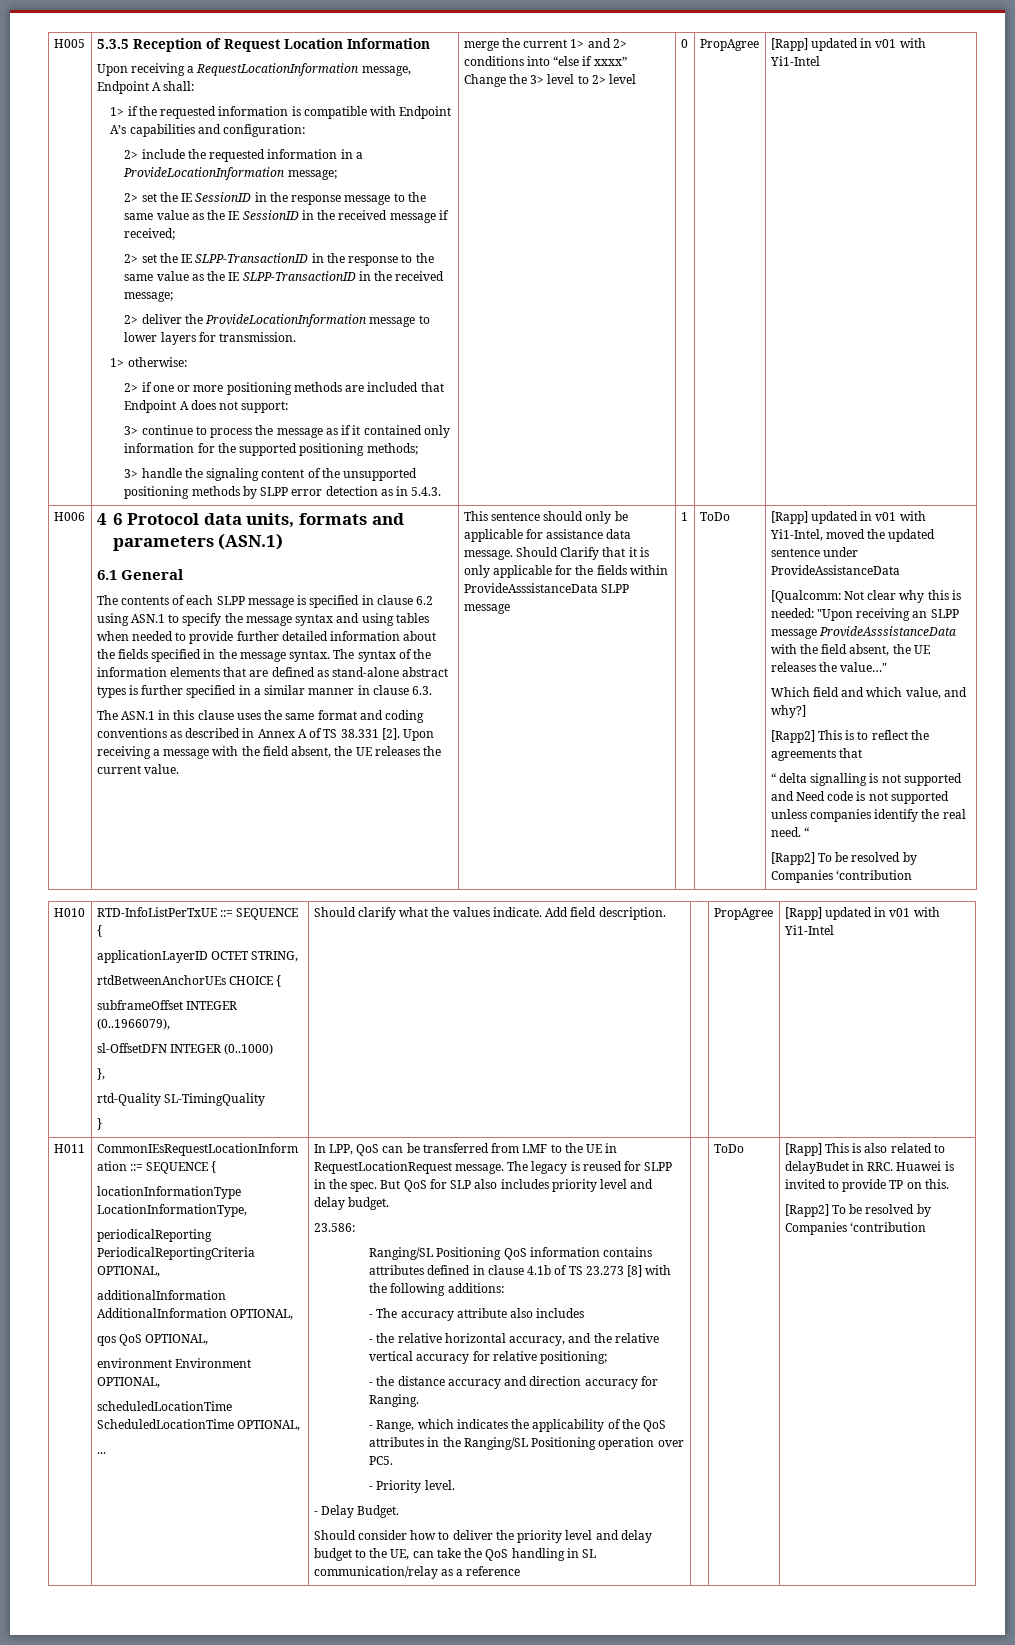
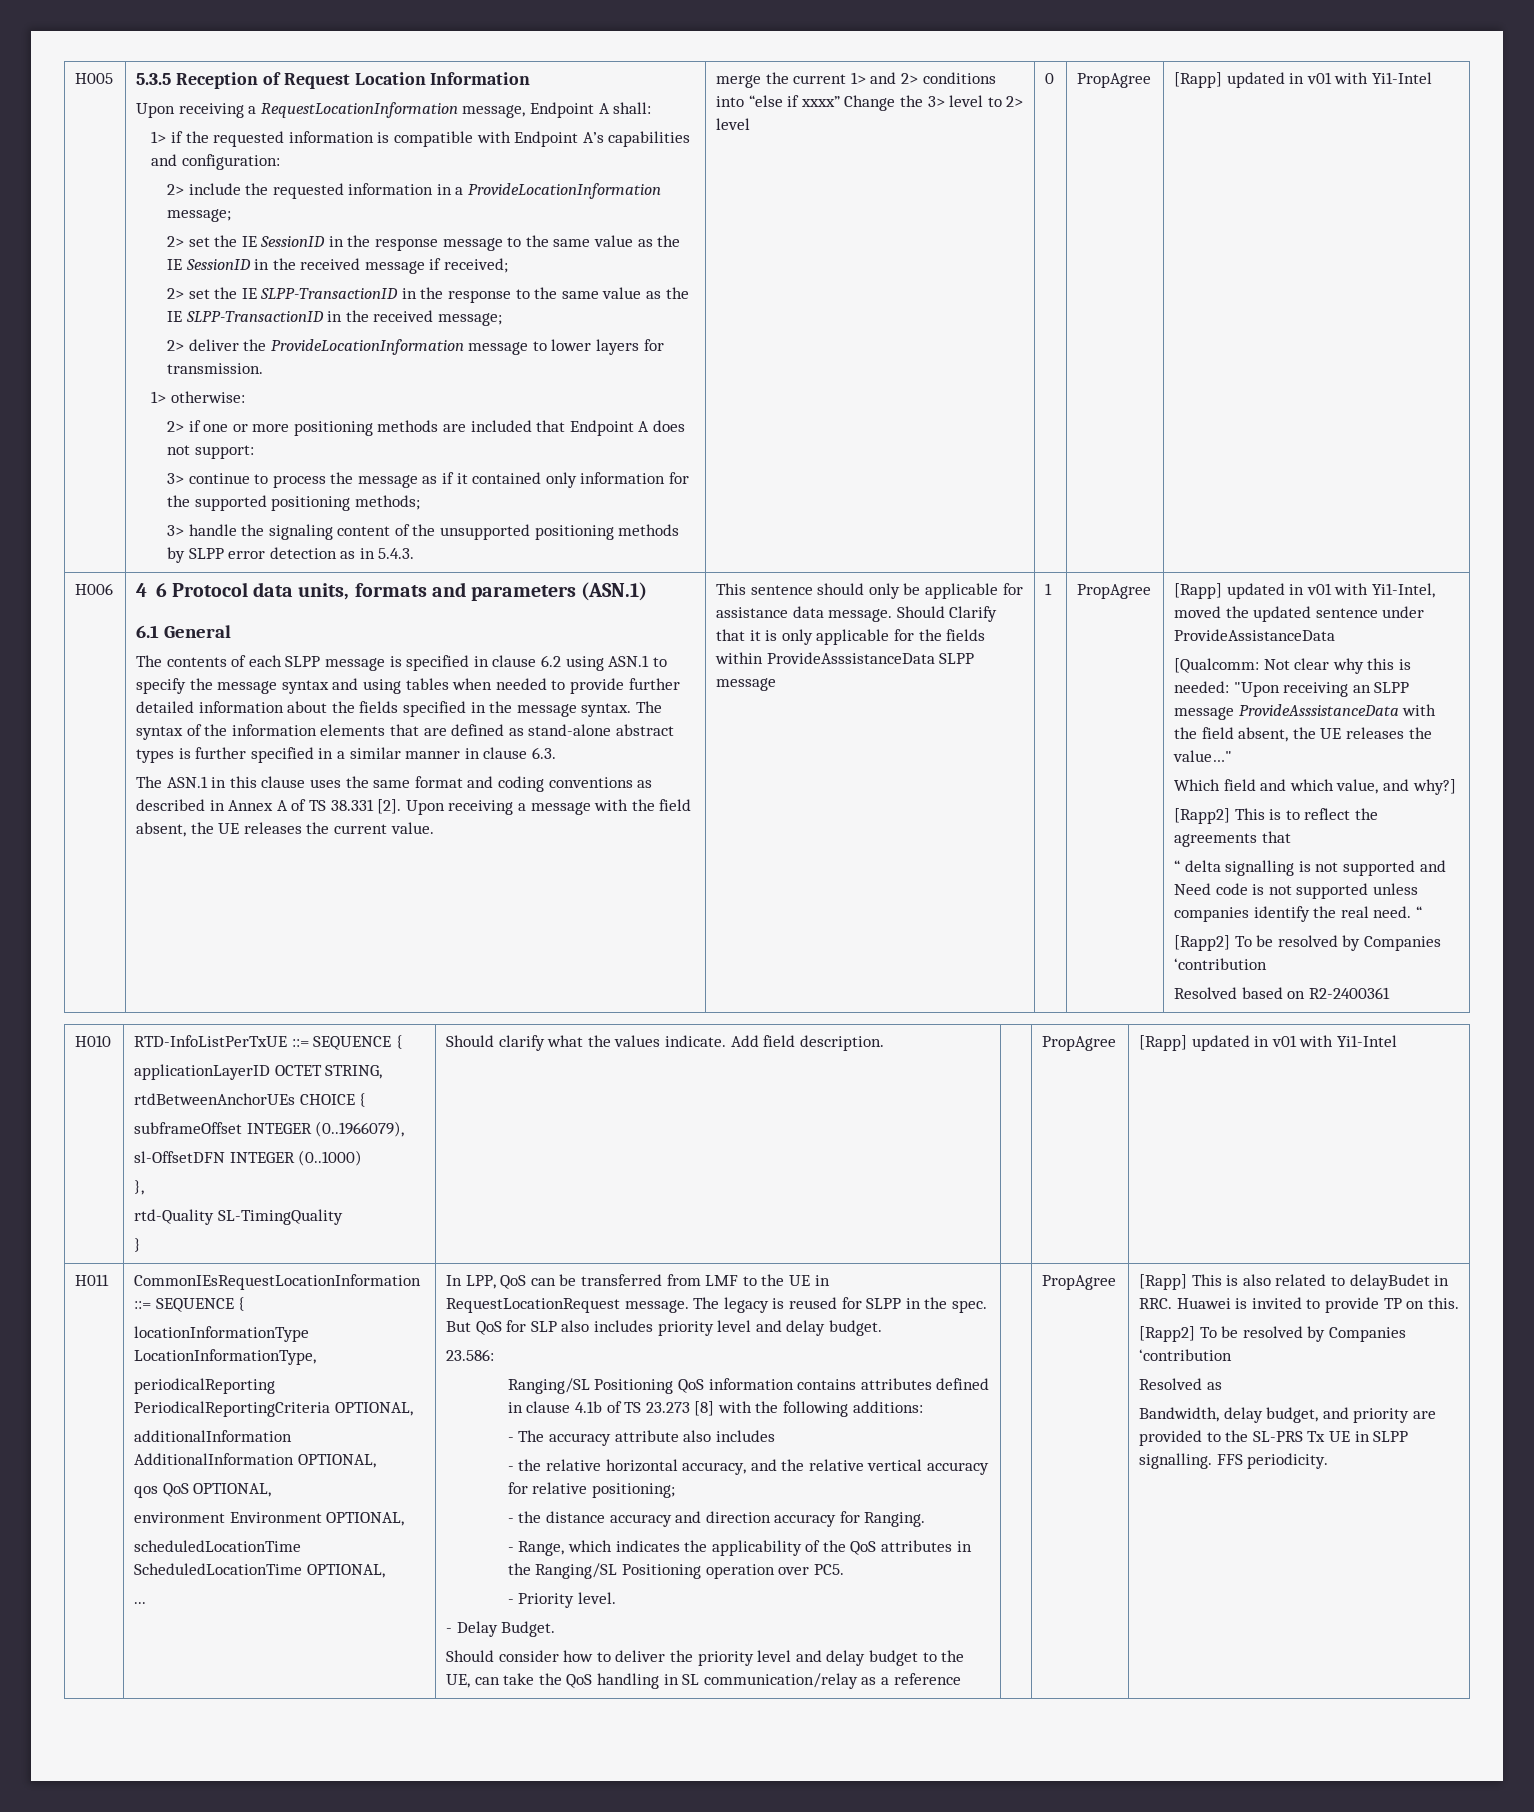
- Should Clarify that it is only applicable for the fields within ProvideAsssistanceData SLPP message | 1 | ToDo
+ Should Clarify that it is only applicable for the fields within ProvideAsssistanceData SLPP message | 1 | PropAgree
+ Resolved based on R2-2400361
- Should consider how to deliver the priority level and delay budget to the UE, can take the QoS handling in SL communication/relay as a reference | | ToDo
+ Should consider how to deliver the priority level and delay budget to the UE, can take the QoS handling in SL communication/relay as a reference | | PropAgree
+ Resolved as
+ Bandwidth, delay budget, and priority are provided to the SL-PRS Tx UE in SLPP signalling. FFS periodicity.

